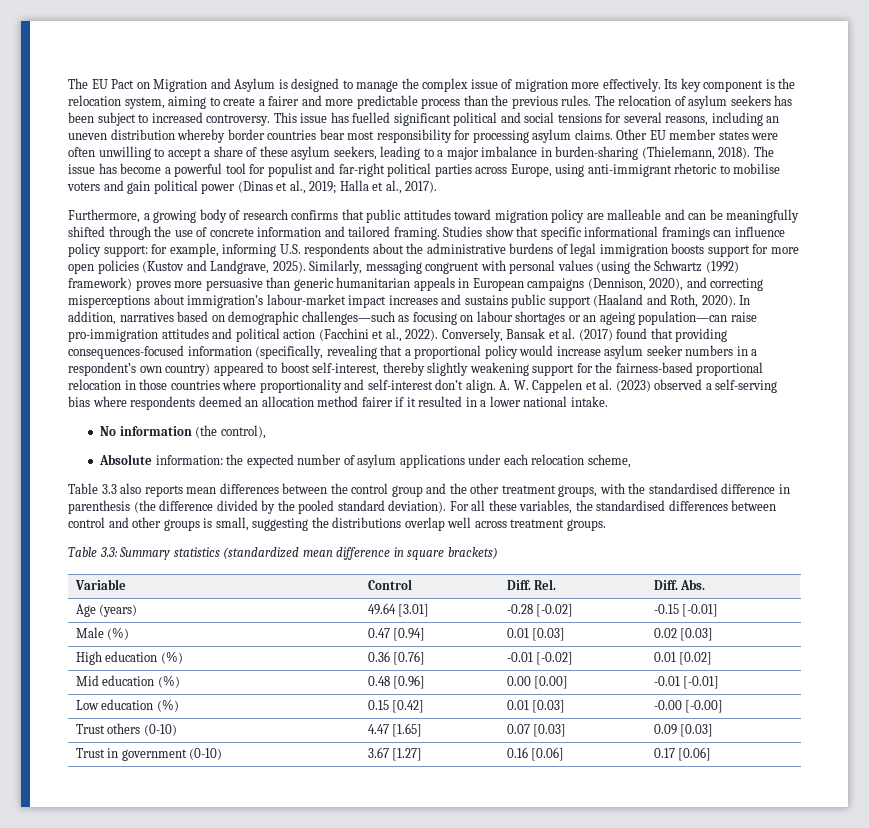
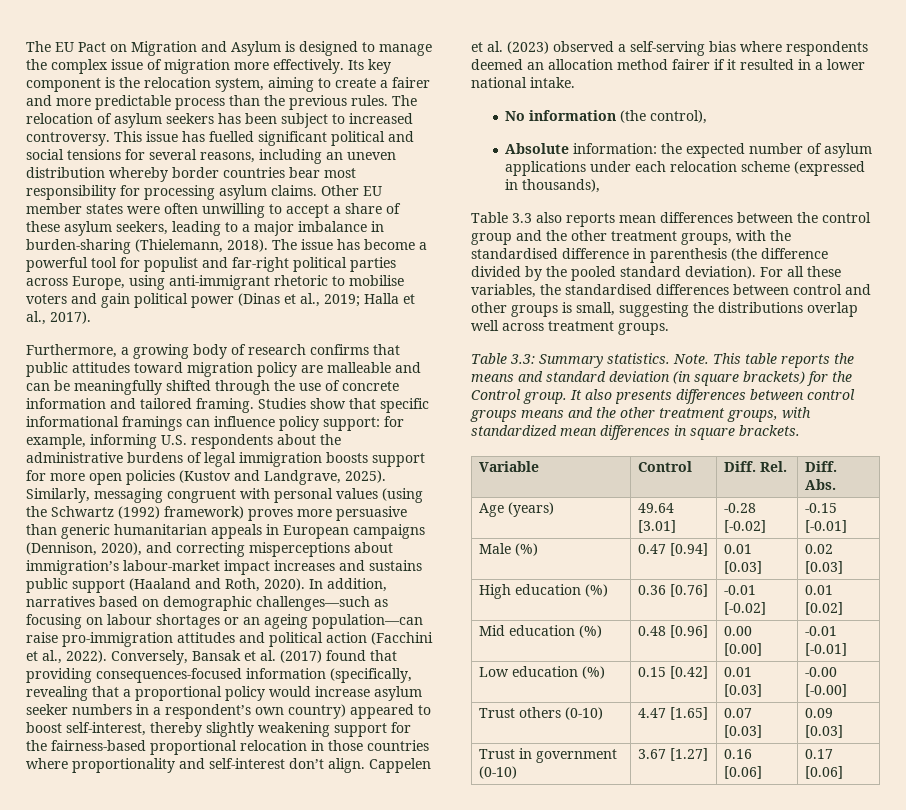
- A. W. Cappelen et al. (2023) observed a self-serving bias where respondents deemed an allocation method fairer if it resulted in a lower national intake.
+ Cappelen et al. (2023) observed a self-serving bias where respondents deemed an allocation method fairer if it resulted in a lower national intake.
- Absolute information: the expected number of asylum applications under each relocation scheme,
+ Absolute information: the expected number of asylum applications under each relocation scheme (expressed in thousands),
- Table 3.3: Summary statistics (standardized mean difference in square brackets)
+ Table 3.3: Summary statistics. Note. This table reports the means and standard deviation (in square brackets) for the Control group. It also presents differences between control groups means and the other treatment groups, with standardized mean differences in square brackets.

